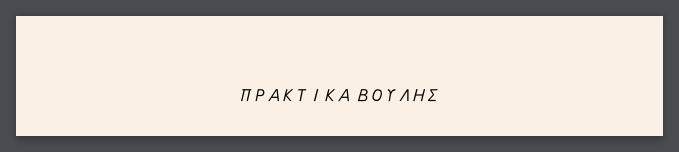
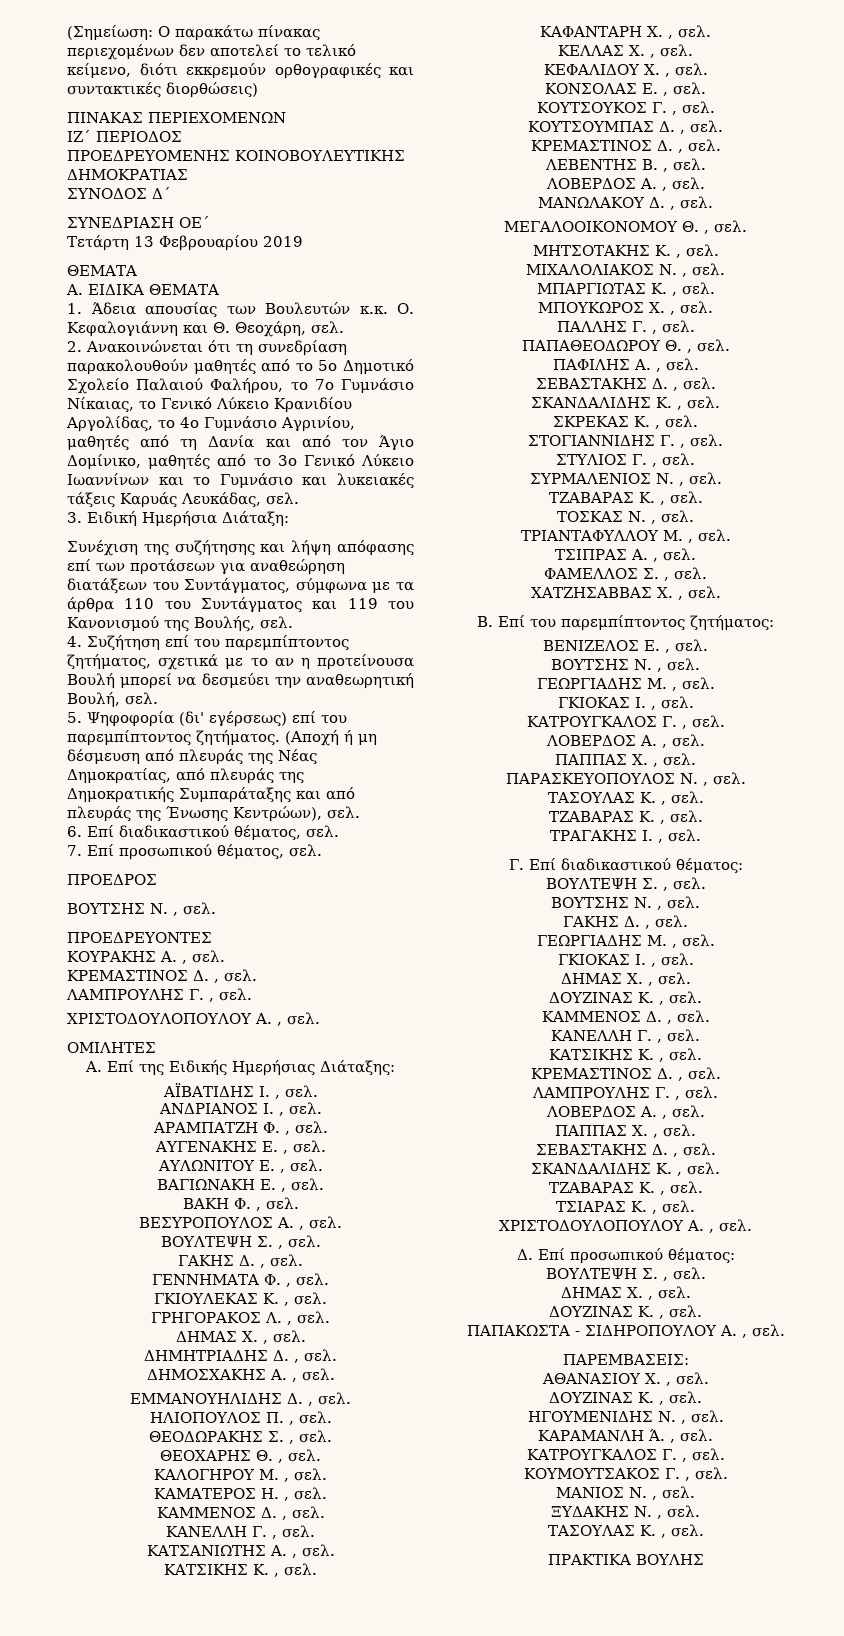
+ (Σημείωση: Ο παρακάτω πίνακας περιεχομένων δεν αποτελεί το τελικό κείμενο, διότι εκκρεμούν ορθογραφικές και συντακτικές διορθώσεις)
+ ΠΙΝΑΚΑΣ ΠΕΡΙΕΧΟΜΕΝΩΝ
+ ΙΖ΄ ΠΕΡΙΟΔΟΣ
+ ΠΡΟΕΔΡΕΥΟΜΕΝΗΣ ΚΟΙΝΟΒΟΥΛΕΥΤΙΚΗΣ ΔΗΜΟΚΡΑΤΙΑΣ
+ ΣΥΝΟΔΟΣ Δ΄
+ ΣΥΝΕΔΡΙΑΣΗ ΟΕ΄
+ Τετάρτη 13 Φεβρουαρίου 2019
+ ΘΕΜΑΤΑ
+ Α. ΕΙΔΙΚΑ ΘΕΜΑΤΑ
+ 1. Άδεια απουσίας των Βουλευτών κ.κ. Ο. Κεφαλογιάννη και Θ. Θεοχάρη, σελ.
+ 2. Ανακοινώνεται ότι τη συνεδρίαση παρακολουθούν μαθητές από το 5ο Δημοτικό Σχολείο Παλαιού Φαλήρου, το 7ο Γυμνάσιο Νίκαιας, το Γενικό Λύκειο Κρανιδίου Αργολίδας, το 4ο Γυμνάσιο Αγρινίου, μαθητές από τη Δανία και από τον Άγιο Δομίνικο, μαθητές από το 3ο Γενικό Λύκειο Ιωαννίνων και το Γυμνάσιο και λυκειακές τάξεις Καρυάς Λευκάδας, σελ.
+ 3. Ειδική Ημερήσια Διάταξη:
+ Συνέχιση της συζήτησης και λήψη απόφασης επί των προτάσεων για αναθεώρηση διατάξεων του Συντάγματος, σύμφωνα με τα άρθρα 110 του Συντάγματος και 119 του Κανονισμού της Βουλής, σελ.
+ 4. Συζήτηση επί του παρεμπίπτοντος ζητήματος, σχετικά με το αν η προτείνουσα Βουλή μπορεί να δεσμεύει την αναθεωρητική Βουλή, σελ.
+ 5. Ψηφοφορία (δι' εγέρσεως) επί του παρεμπίπτοντος ζητήματος. (Αποχή ή μη δέσμευση από πλευράς της Νέας Δημοκρατίας, από πλευράς της Δημοκρατικής Συμπαράταξης και από πλευράς της Ένωσης Κεντρώων), σελ.
+ 6. Επί διαδικαστικού θέματος, σελ.
+ 7. Επί προσωπικού θέματος, σελ.
+ ΠΡΟΕΔΡΟΣ
+ ΒΟΥΤΣΗΣ Ν. , σελ.
+ ΠΡΟΕΔΡΕΥΟΝΤΕΣ
+ ΚΟΥΡΑΚΗΣ Α. , σελ.
+ ΚΡΕΜΑΣΤΙΝΟΣ Δ. , σελ.
+ ΛΑΜΠΡΟΥΛΗΣ Γ. , σελ.
+ ΧΡΙΣΤΟΔΟΥΛΟΠΟΥΛΟΥ Α. , σελ.
+ ΟΜΙΛΗΤΕΣ
+ Α. Επί της Ειδικής Ημερήσιας Διάταξης:
+ ΑΪΒΑΤΙΔΗΣ Ι. , σελ.
+ ΑΝΔΡΙΑΝΟΣ Ι. , σελ.
+ ΑΡΑΜΠΑΤΖΗ Φ. , σελ.
+ ΑΥΓΕΝΑΚΗΣ Ε. , σελ.
+ ΑΥΛΩΝΙΤΟΥ Ε. , σελ.
+ ΒΑΓΙΩΝΑΚΗ Ε. , σελ.
+ ΒΑΚΗ Φ. , σελ.
+ ΒΕΣΥΡΟΠΟΥΛΟΣ Α. , σελ.
+ ΒΟΥΛΤΕΨΗ Σ. , σελ.
+ ΓΑΚΗΣ Δ. , σελ.
+ ΓΕΝΝΗΜΑΤΑ Φ. , σελ.
+ ΓΚΙΟΥΛΕΚΑΣ Κ. , σελ.
+ ΓΡΗΓΟΡΑΚΟΣ Λ. , σελ.
+ ΔΗΜΑΣ Χ. , σελ.
+ ΔΗΜΗΤΡΙΑΔΗΣ Δ. , σελ.
+ ΔΗΜΟΣΧΑΚΗΣ Α. , σελ.
+ ΕΜΜΑΝΟΥΗΛΙΔΗΣ Δ. , σελ.
+ ΗΛΙΟΠΟΥΛΟΣ Π. , σελ.
+ ΘΕΟΔΩΡΑΚΗΣ Σ. , σελ.
+ ΘΕΟΧΑΡΗΣ Θ. , σελ.
+ ΚΑΛΟΓΗΡΟΥ Μ. , σελ.
+ ΚΑΜΑΤΕΡΟΣ Η. , σελ.
+ ΚΑΜΜΕΝΟΣ Δ. , σελ.
+ ΚΑΝΕΛΛΗ Γ. , σελ.
+ ΚΑΤΣΑΝΙΩΤΗΣ Α. , σελ.
+ ΚΑΤΣΙΚΗΣ Κ. , σελ.
+ ΚΑΦΑΝΤΑΡΗ Χ. , σελ.
+ ΚΕΛΛΑΣ Χ. , σελ.
+ ΚΕΦΑΛΙΔΟΥ Χ. , σελ.
+ ΚΟΝΣΟΛΑΣ Ε. , σελ.
+ ΚΟΥΤΣΟΥΚΟΣ Γ. , σελ.
+ ΚΟΥΤΣΟΥΜΠΑΣ Δ. , σελ.
+ ΚΡΕΜΑΣΤΙΝΟΣ Δ. , σελ.
+ ΛΕΒΕΝΤΗΣ Β. , σελ.
+ ΛΟΒΕΡΔΟΣ Α. , σελ.
+ ΜΑΝΩΛΑΚΟΥ Δ. , σελ.
+ ΜΕΓΑΛΟΟΙΚΟΝΟΜΟΥ Θ. , σελ.
+ ΜΗΤΣΟΤΑΚΗΣ Κ. , σελ.
+ ΜΙΧΑΛΟΛΙΑΚΟΣ Ν. , σελ.
+ ΜΠΑΡΓΙΩΤΑΣ Κ. , σελ.
+ ΜΠΟΥΚΩΡΟΣ Χ. , σελ.
+ ΠΑΛΛΗΣ Γ. , σελ.
+ ΠΑΠΑΘΕΟΔΩΡΟΥ Θ. , σελ.
+ ΠΑΦΙΛΗΣ Α. , σελ.
+ ΣΕΒΑΣΤΑΚΗΣ Δ. , σελ.
+ ΣΚΑΝΔΑΛΙΔΗΣ Κ. , σελ.
+ ΣΚΡΕΚΑΣ Κ. , σελ.
+ ΣΤΟΓΙΑΝΝΙΔΗΣ Γ. , σελ.
+ ΣΤΥΛΙΟΣ Γ. , σελ.
+ ΣΥΡΜΑΛΕΝΙΟΣ Ν. , σελ.
+ ΤΖΑΒΑΡΑΣ Κ. , σελ.
+ ΤΟΣΚΑΣ Ν. , σελ.
+ ΤΡΙΑΝΤΑΦΥΛΛΟΥ Μ. , σελ.
+ ΤΣΙΠΡΑΣ Α. , σελ.
+ ΦΑΜΕΛΛΟΣ Σ. , σελ.
+ ΧΑΤΖΗΣΑΒΒΑΣ Χ. , σελ.
+ Β. Επί του παρεμπίπτοντος ζητήματος:
+ ΒΕΝΙΖΕΛΟΣ Ε. , σελ.
+ ΒΟΥΤΣΗΣ Ν. , σελ.
+ ΓΕΩΡΓΙΑΔΗΣ Μ. , σελ.
+ ΓΚΙΟΚΑΣ Ι. , σελ.
+ ΚΑΤΡΟΥΓΚΑΛΟΣ Γ. , σελ.
+ ΛΟΒΕΡΔΟΣ Α. , σελ.
+ ΠΑΠΠΑΣ Χ. , σελ.
+ ΠΑΡΑΣΚΕΥΟΠΟΥΛΟΣ Ν. , σελ.
+ ΤΑΣΟΥΛΑΣ Κ. , σελ.
+ ΤΖΑΒΑΡΑΣ Κ. , σελ.
+ ΤΡΑΓΑΚΗΣ Ι. , σελ.
+ Γ. Επί διαδικαστικού θέματος:
+ ΒΟΥΛΤΕΨΗ Σ. , σελ.
+ ΒΟΥΤΣΗΣ Ν. , σελ.
+ ΓΑΚΗΣ Δ. , σελ.
+ ΓΕΩΡΓΙΑΔΗΣ Μ. , σελ.
+ ΓΚΙΟΚΑΣ Ι. , σελ.
+ ΔΗΜΑΣ Χ. , σελ.
+ ΔΟΥΖΙΝΑΣ Κ. , σελ.
+ ΚΑΜΜΕΝΟΣ Δ. , σελ.
+ ΚΑΝΕΛΛΗ Γ. , σελ.
+ ΚΑΤΣΙΚΗΣ Κ. , σελ.
+ ΚΡΕΜΑΣΤΙΝΟΣ Δ. , σελ.
+ ΛΑΜΠΡΟΥΛΗΣ Γ. , σελ.
+ ΛΟΒΕΡΔΟΣ Α. , σελ.
+ ΠΑΠΠΑΣ Χ. , σελ.
+ ΣΕΒΑΣΤΑΚΗΣ Δ. , σελ.
+ ΣΚΑΝΔΑΛΙΔΗΣ Κ. , σελ.
+ ΤΖΑΒΑΡΑΣ Κ. , σελ.
+ ΤΣΙΑΡΑΣ Κ. , σελ.
+ ΧΡΙΣΤΟΔΟΥΛΟΠΟΥΛΟΥ Α. , σελ.
+ Δ. Επί προσωπικού θέματος:
+ ΒΟΥΛΤΕΨΗ Σ. , σελ.
+ ΔΗΜΑΣ Χ. , σελ.
+ ΔΟΥΖΙΝΑΣ Κ. , σελ.
+ ΠΑΠΑΚΩΣΤΑ - ΣΙΔΗΡΟΠΟΥΛΟΥ Α. , σελ.
+ ΠΑΡΕΜΒΑΣΕΙΣ:
+ ΑΘΑΝΑΣΙΟΥ Χ. , σελ.
+ ΔΟΥΖΙΝΑΣ Κ. , σελ.
+ ΗΓΟΥΜΕΝΙΔΗΣ Ν. , σελ.
+ ΚΑΡΑΜΑΝΛΗ Ά. , σελ.
+ ΚΑΤΡΟΥΓΚΑΛΟΣ Γ. , σελ.
+ ΚΟΥΜΟΥΤΣΑΚΟΣ Γ. , σελ.
+ ΜΑΝΙΟΣ Ν. , σελ.
+ ΞΥΔΑΚΗΣ Ν. , σελ.
+ ΤΑΣΟΥΛΑΣ Κ. , σελ.

